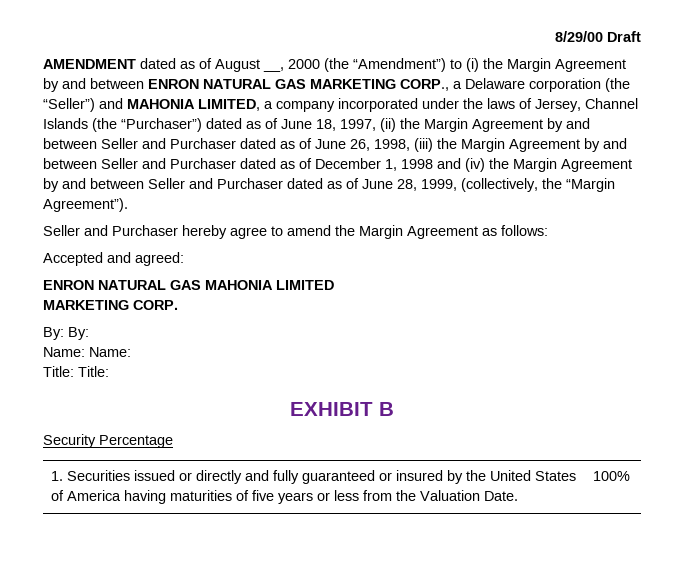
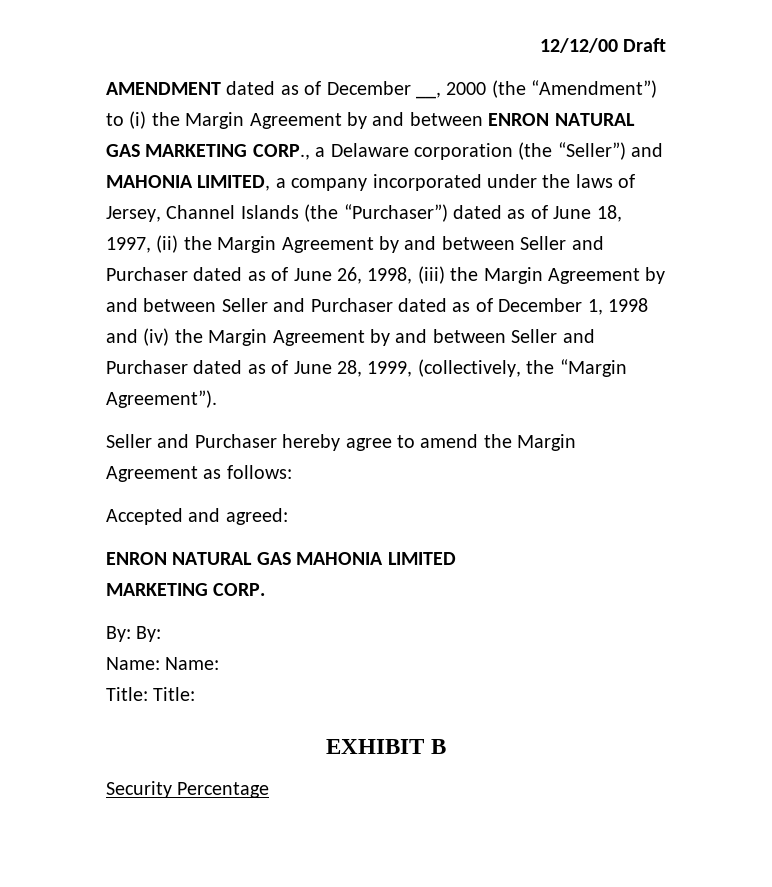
- 8/29/00 Draft
+ 12/12/00 Draft
- AMENDMENT dated as of August __, 2000 (the “Amendment”) to (i) the Margin Agreement by and between ENRON NATURAL GAS MARKETING CORP., a Delaware corporation (the “Seller”) and MAHONIA LIMITED, a company incorporated under the laws of Jersey, Channel Islands (the “Purchaser”) dated as of June 18, 1997, (ii) the Margin Agreement by and between Seller and Purchaser dated as of June 26, 1998, (iii) the Margin Agreement by and between Seller and Purchaser dated as of December 1, 1998 and (iv) the Margin Agreement by and between Seller and Purchaser dated as of June 28, 1999, (collectively, the “Margin Agreement”).
+ AMENDMENT dated as of December __, 2000 (the “Amendment”) to (i) the Margin Agreement by and between ENRON NATURAL GAS MARKETING CORP., a Delaware corporation (the “Seller”) and MAHONIA LIMITED, a company incorporated under the laws of Jersey, Channel Islands (the “Purchaser”) dated as of June 18, 1997, (ii) the Margin Agreement by and between Seller and Purchaser dated as of June 26, 1998, (iii) the Margin Agreement by and between Seller and Purchaser dated as of December 1, 1998 and (iv) the Margin Agreement by and between Seller and Purchaser dated as of June 28, 1999, (collectively, the “Margin Agreement”).
- 1. Securities issued or directly and fully guaranteed or insured by the United States of America having maturities of five years or less from the Valuation Date. | 100%

